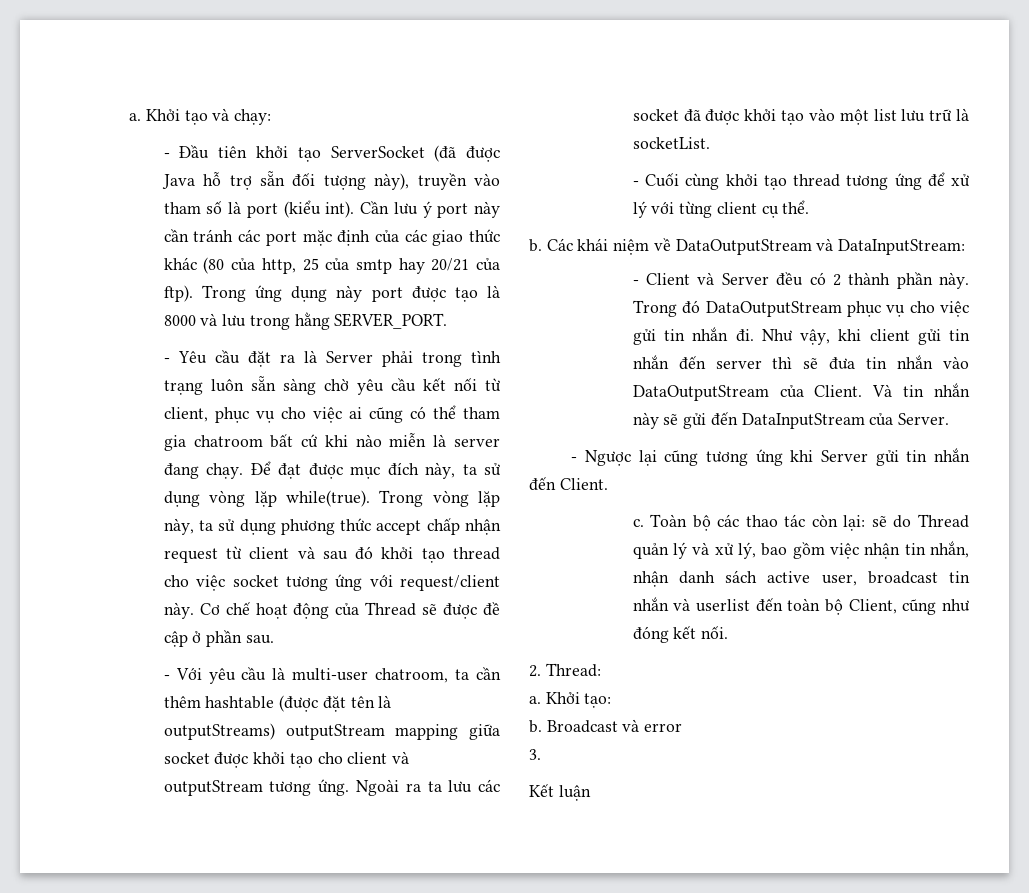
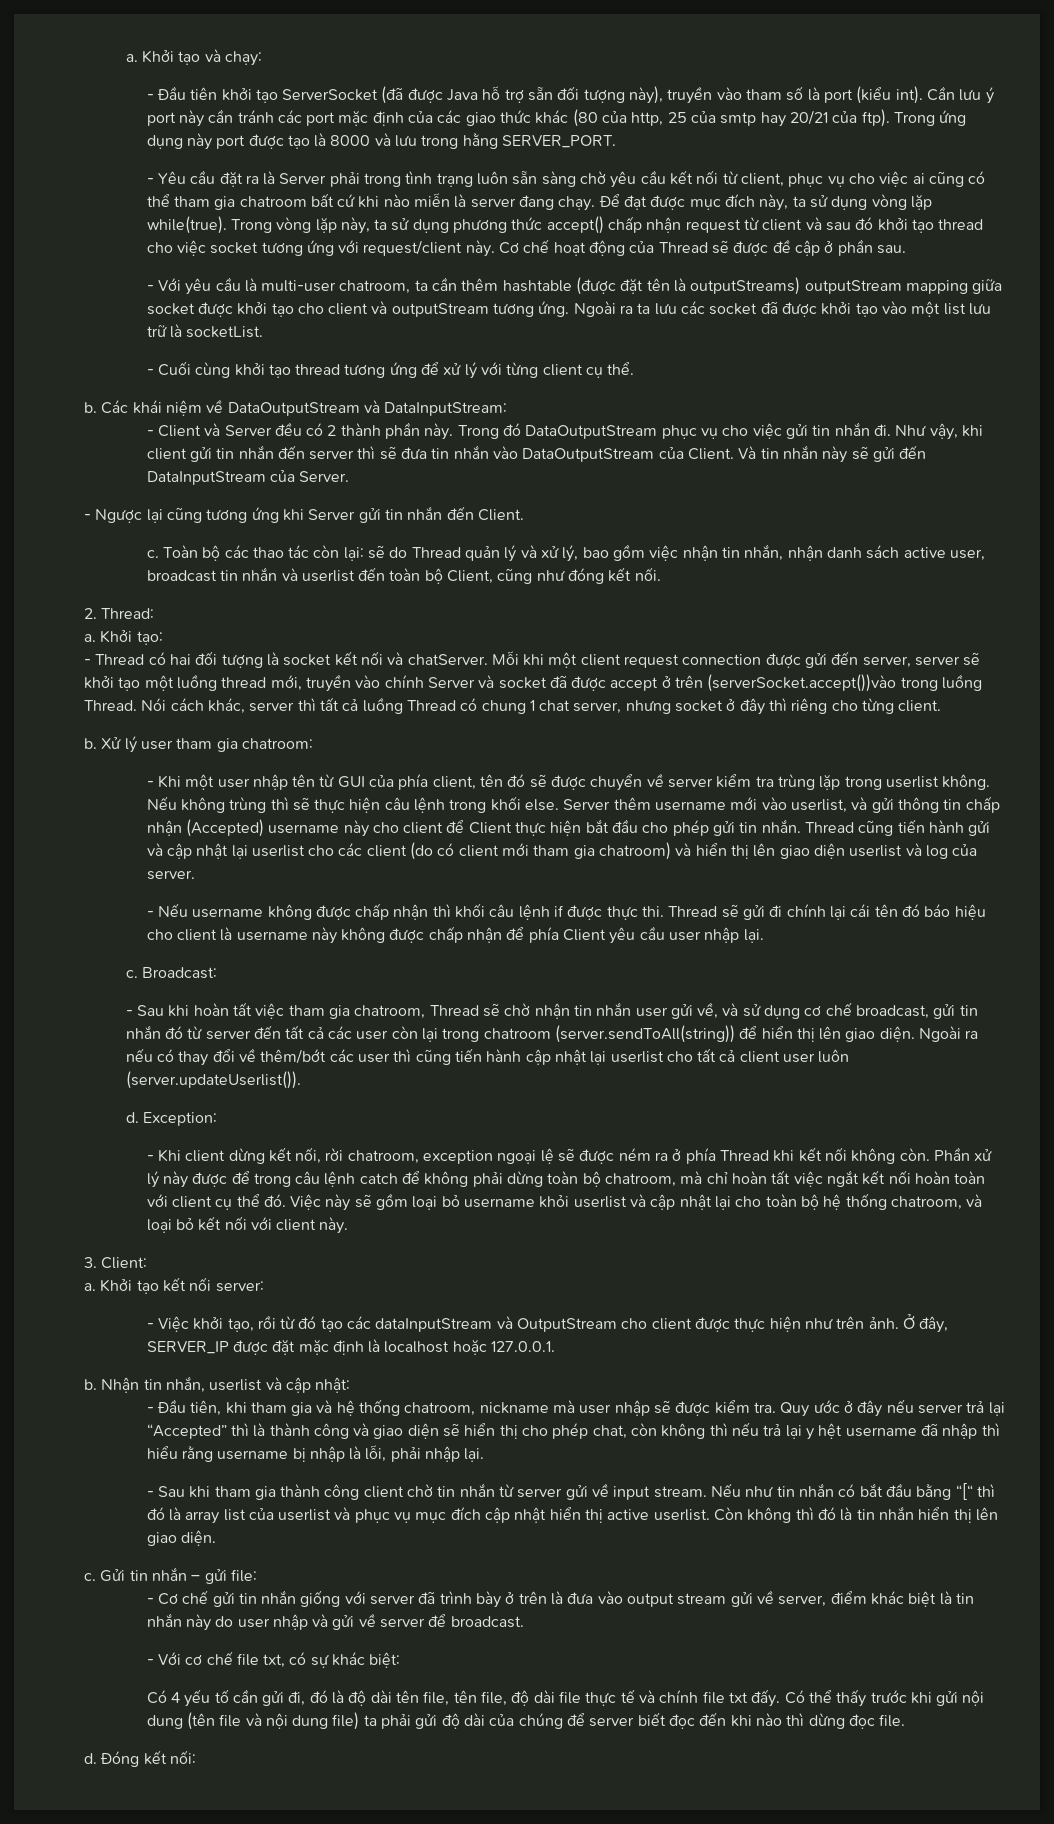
- Trong vòng lặp này, ta sử dụng phương thức accept chấp nhận request từ client và sau đó khởi tạo thread cho việc socket tương ứng với request/client này.
+ Trong vòng lặp này, ta sử dụng phương thức accept() chấp nhận request từ client và sau đó khởi tạo thread cho việc socket tương ứng với request/client này.
- b. Broadcast và error
- 3.
- Kết luận
+ - Thread có hai đối tượng là socket kết nối và chatServer. Mỗi khi một client request connection được gửi đến server, server sẽ khởi tạo một luồng thread mới, truyền vào chính Server và socket đã được accept ở trên (serverSocket.accept())vào trong luồng Thread. Nói cách khác, server thì tất cả luồng Thread có chung 1 chat server, nhưng socket ở đây thì riêng cho từng client.
+ b. Xử lý user tham gia chatroom:
+ - Khi một user nhập tên từ GUI của phía client, tên đó sẽ được chuyển về server kiểm tra trùng lặp trong userlist không. Nếu không trùng thì sẽ thực hiện câu lệnh trong khối else. Server thêm username mới vào userlist, và gửi thông tin chấp nhận (Accepted) username này cho client để Client thực hiện bắt đầu cho phép gửi tin nhắn. Thread cũng tiến hành gửi và cập nhật lại userlist cho các client (do có client mới tham gia chatroom) và hiển thị lên giao diện userlist và log của server.
+ - Nếu username không được chấp nhận thì khối câu lệnh if được thực thi. Thread sẽ gửi đi chính lại cái tên đó báo hiệu cho client là username này không được chấp nhận để phía Client yêu cầu user nhập lại.
+ c. Broadcast:
+ - Sau khi hoàn tất việc tham gia chatroom, Thread sẽ chờ nhận tin nhắn user gửi về, và sử dụng cơ chế broadcast, gửi tin nhắn đó từ server đến tất cả các user còn lại trong chatroom (server.sendToAll(string)) để hiển thị lên giao diện. Ngoài ra nếu có thay đổi về thêm/bớt các user thì cũng tiến hành cập nhật lại userlist cho tất cả client user luôn (server.updateUserlist()).
+ d. Exception:
+ - Khi client dừng kết nối, rời chatroom, exception ngoại lệ sẽ được ném ra ở phía Thread khi kết nối không còn. Phần xử lý này được để trong câu lệnh catch để không phải dừng toàn bộ chatroom, mà chỉ hoàn tất việc ngắt kết nối hoàn toàn với client cụ thể đó. Việc này sẽ gồm loại bỏ username khỏi userlist và cập nhật lại cho toàn bộ hệ thống chatroom, và loại bỏ kết nối với client này.
+ 3. Client:
+ a. Khởi tạo kết nối server:
+ - Việc khởi tạo, rồi từ đó tạo các dataInputStream và OutputStream cho client được thực hiện như trên ảnh. Ở đây, SERVER_IP được đặt mặc định là localhost hoặc 127.0.0.1.
+ b. Nhận tin nhắn, userlist và cập nhật:
+ - Đầu tiên, khi tham gia và hệ thống chatroom, nickname mà user nhập sẽ được kiểm tra. Quy ước ở đây nếu server trả lại “Accepted” thì là thành công và giao diện sẽ hiển thị cho phép chat, còn không thì nếu trả lại y hệt username đã nhập thì hiểu rằng username bị nhập là lỗi, phải nhập lại.
+ - Sau khi tham gia thành công client chờ tin nhắn từ server gửi về input stream. Nếu như tin nhắn có bắt đầu bằng “[“ thì đó là array list của userlist và phục vụ mục đích cập nhật hiển thị active userlist. Còn không thì đó là tin nhắn hiển thị lên giao diện.
+ c. Gửi tin nhắn – gửi file:
+ - Cơ chế gửi tin nhắn giống với server đã trình bày ở trên là đưa vào output stream gửi về server, điểm khác biệt là tin nhắn này do user nhập và gửi về server để broadcast.
+ - Với cơ chế file txt, có sự khác biệt:
+ Có 4 yếu tố cần gửi đi, đó là độ dài tên file, tên file, độ dài file thực tế và chính file txt đấy. Có thể thấy trước khi gửi nội dung (tên file và nội dung file) ta phải gửi độ dài của chúng để server biết đọc đến khi nào thì dừng đọc file.
+ d. Đóng kết nối:

